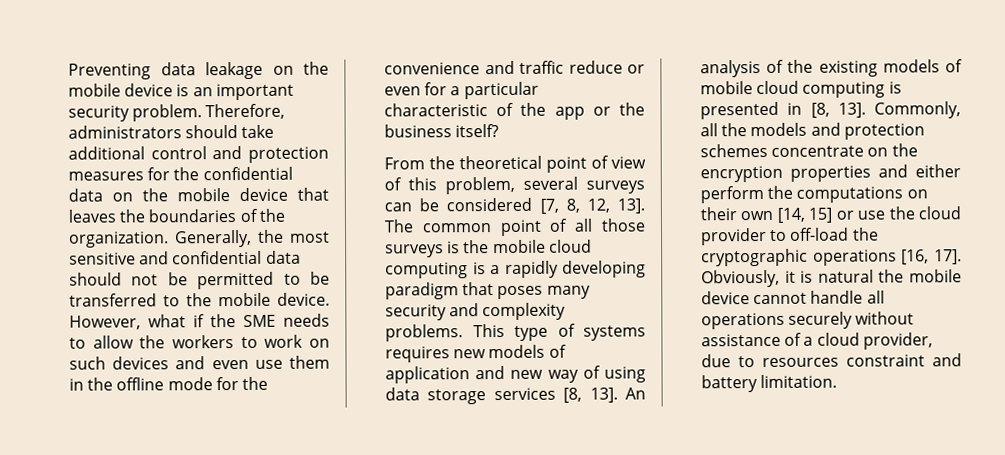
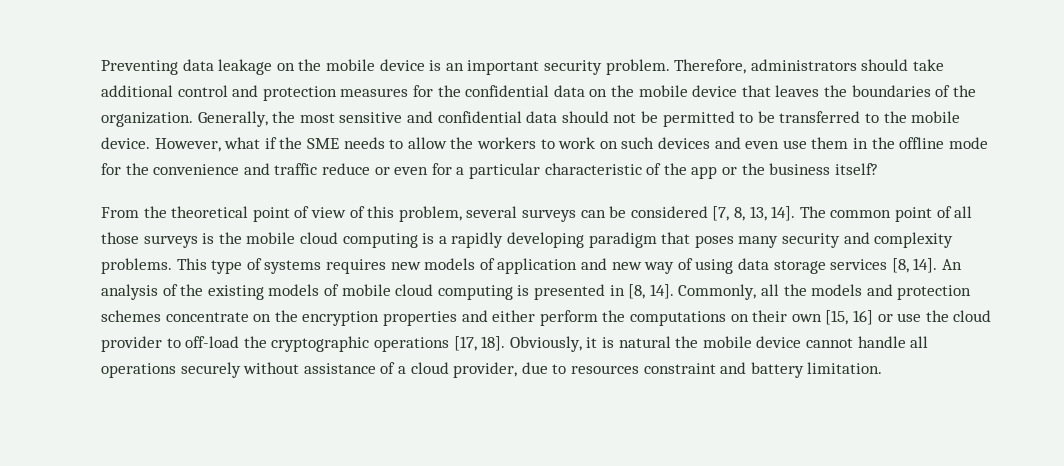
- From the theoretical point of view of this problem, several surveys can be considered [7, 8, 12, 13].
+ From the theoretical point of view of this problem, several surveys can be considered [7, 8, 13, 14].
- This type of systems requires new models of application and new way of using data storage services [8, 13].
+ This type of systems requires new models of application and new way of using data storage services [8, 14].
- An analysis of the existing models of mobile cloud computing is presented in [8, 13].
+ An analysis of the existing models of mobile cloud computing is presented in [8, 14].
- Commonly, all the models and protection schemes concentrate on the encryption properties and either perform the computations on their own [14, 15] or use the cloud provider to off-load the cryptographic operations [16, 17].
+ Commonly, all the models and protection schemes concentrate on the encryption properties and either perform the computations on their own [15, 16] or use the cloud provider to off-load the cryptographic operations [17, 18].

